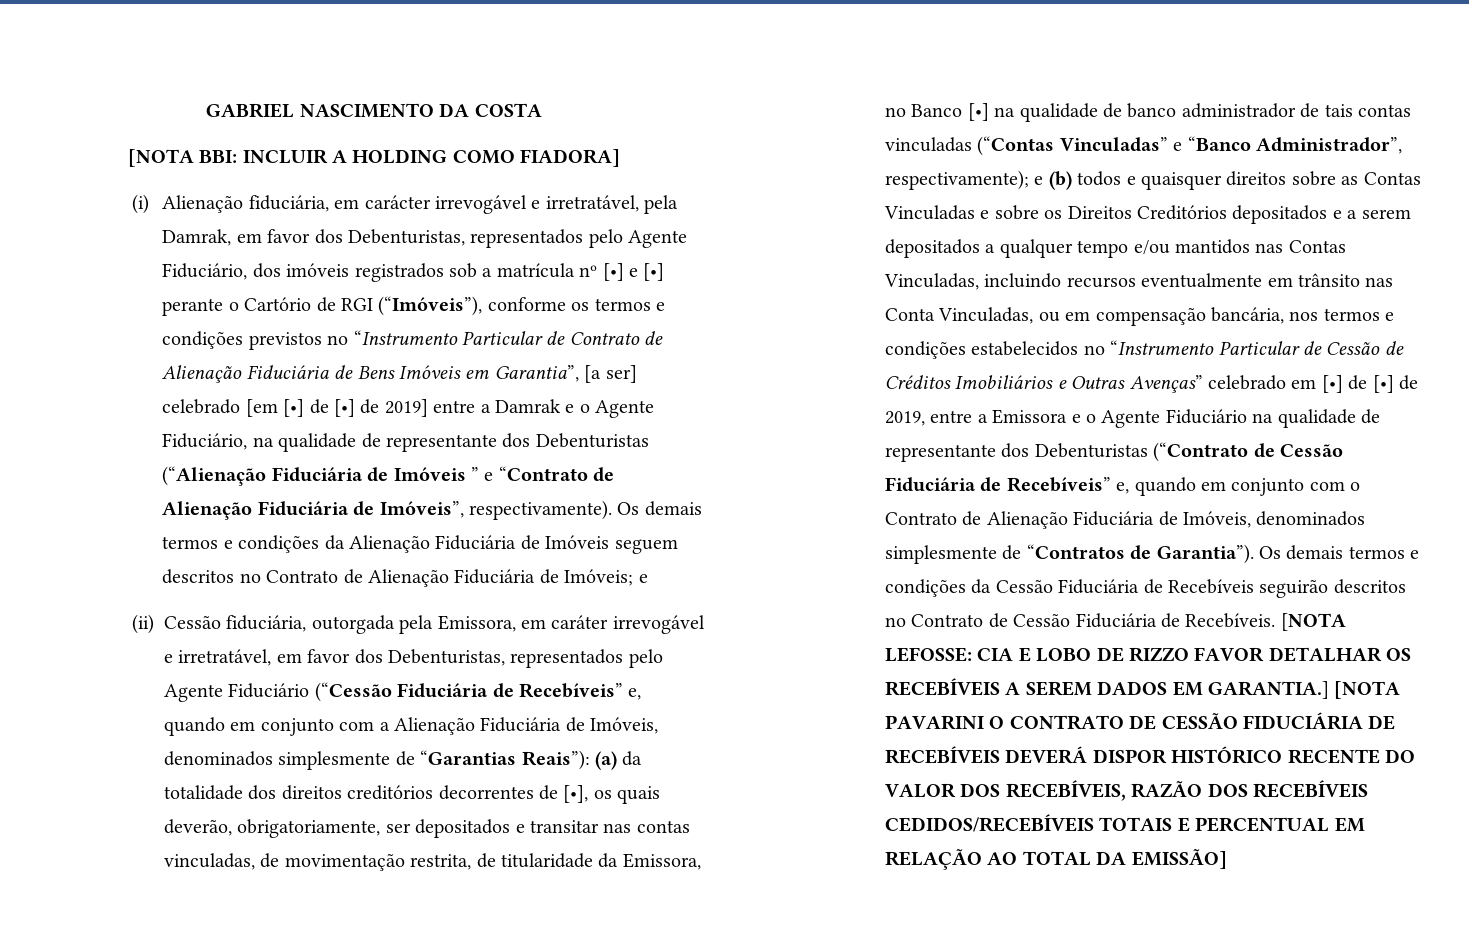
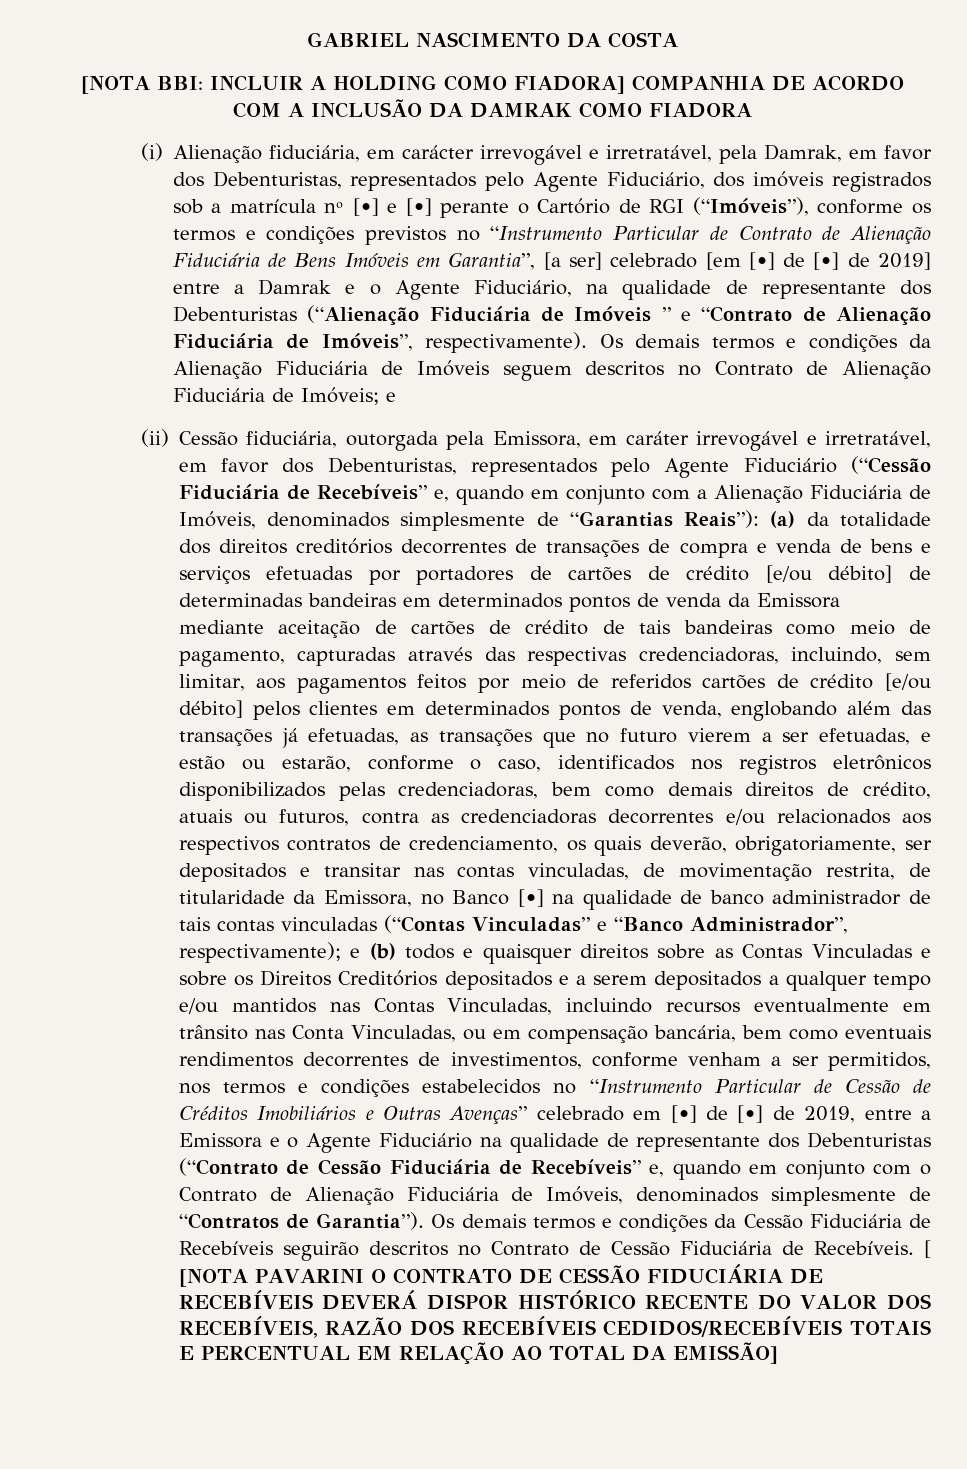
- [NOTA BBI: INCLUIR A HOLDING COMO FIADORA]
+ [NOTA BBI: INCLUIR A HOLDING COMO FIADORA] COMPANHIA DE ACORDO COM A INCLUSÃO DA DAMRAK COMO FIADORA
- (a) da totalidade dos direitos creditórios decorrentes de [•], os quais deverão, obrigatoriamente, ser depositados e transitar nas contas vinculadas, de movimentação restrita, de titularidade da Emissora, no Banco [•] na qualidade de banco administrador de tais contas vinculadas (“Contas Vinculadas” e “Banco Administrador”, respectivamente);
+ (a) da totalidade dos direitos creditórios decorrentes de transações de compra e venda de bens e serviços efetuadas por portadores de cartões de crédito [e/ou débito] de determinadas bandeiras em determinados pontos de venda da Emissora mediante aceitação de cartões de crédito de tais bandeiras como meio de pagamento, capturadas através das respectivas credenciadoras, incluindo, sem limitar, aos pagamentos feitos por meio de referidos cartões de crédito [e/ou débito] pelos clientes em determinados pontos de venda, englobando além das transações já efetuadas, as transações que no futuro vierem a ser efetuadas, e estão ou estarão, conforme o caso, identificados nos registros eletrônicos disponibilizados pelas credenciadoras, bem como demais direitos de crédito, atuais ou futuros, contra as credenciadoras decorrentes e/ou relacionados aos respectivos contratos de credenciamento, os quais deverão, obrigatoriamente, ser depositados e transitar nas contas vinculadas, de movimentação restrita, de titularidade da Emissora, no Banco [•] na qualidade de banco administrador de tais contas vinculadas (“Contas Vinculadas” e “Banco Administrador”, respectivamente);
- e (b) todos e quaisquer direitos sobre as Contas Vinculadas e sobre os Direitos Creditórios depositados e a serem depositados a qualquer tempo e/ou mantidos nas Contas Vinculadas, incluindo recursos eventualmente em trânsito nas Conta Vinculadas, ou em compensação bancária, nos termos e condições estabelecidos no “Instrumento Particular de Cessão de Créditos Imobiliários e Outras Avenças” celebrado em [•] de [•] de 2019, entre a Emissora e o Agente Fiduciário na qualidade de representante dos Debenturistas (“Contrato de Cessão Fiduciária de Recebíveis” e, quando em conjunto com o Contrato de Alienação Fiduciária de Imóveis, denominados simplesmente de “Contratos de Garantia”).
+ e (b) todos e quaisquer direitos sobre as Contas Vinculadas e sobre os Direitos Creditórios depositados e a serem depositados a qualquer tempo e/ou mantidos nas Contas Vinculadas, incluindo recursos eventualmente em trânsito nas Conta Vinculadas, ou em compensação bancária, bem como eventuais rendimentos decorrentes de investimentos, conforme venham a ser permitidos, nos termos e condições estabelecidos no “Instrumento Particular de Cessão de Créditos Imobiliários e Outras Avenças” celebrado em [•] de [•] de 2019, entre a Emissora e o Agente Fiduciário na qualidade de representante dos Debenturistas (“Contrato de Cessão Fiduciária de Recebíveis” e, quando em conjunto com o Contrato de Alienação Fiduciária de Imóveis, denominados simplesmente de “Contratos de Garantia”).
- [NOTA LEFOSSE: CIA E LOBO DE RIZZO FAVOR DETALHAR OS RECEBÍVEIS A SEREM DADOS EM GARANTIA.] [NOTA PAVARINI O CONTRATO DE CESSÃO FIDUCIÁRIA DE RECEBÍVEIS DEVERÁ DISPOR HISTÓRICO RECENTE DO VALOR DOS RECEBÍVEIS, RAZÃO DOS RECEBÍVEIS CEDIDOS/RECEBÍVEIS TOTAIS E PERCENTUAL EM RELAÇÃO AO TOTAL DA EMISSÃO]
+ [ [NOTA PAVARINI O CONTRATO DE CESSÃO FIDUCIÁRIA DE RECEBÍVEIS DEVERÁ DISPOR HISTÓRICO RECENTE DO VALOR DOS RECEBÍVEIS, RAZÃO DOS RECEBÍVEIS CEDIDOS/RECEBÍVEIS TOTAIS E PERCENTUAL EM RELAÇÃO AO TOTAL DA EMISSÃO]

